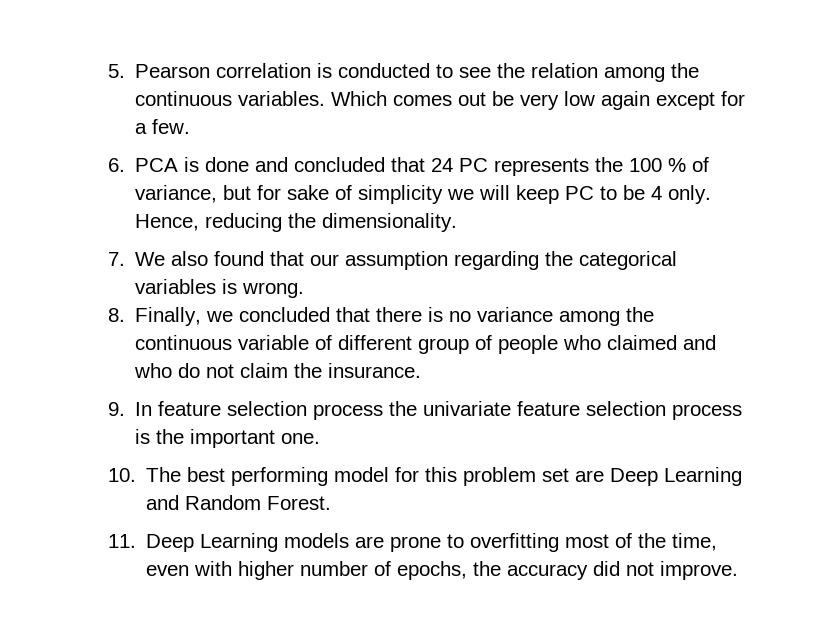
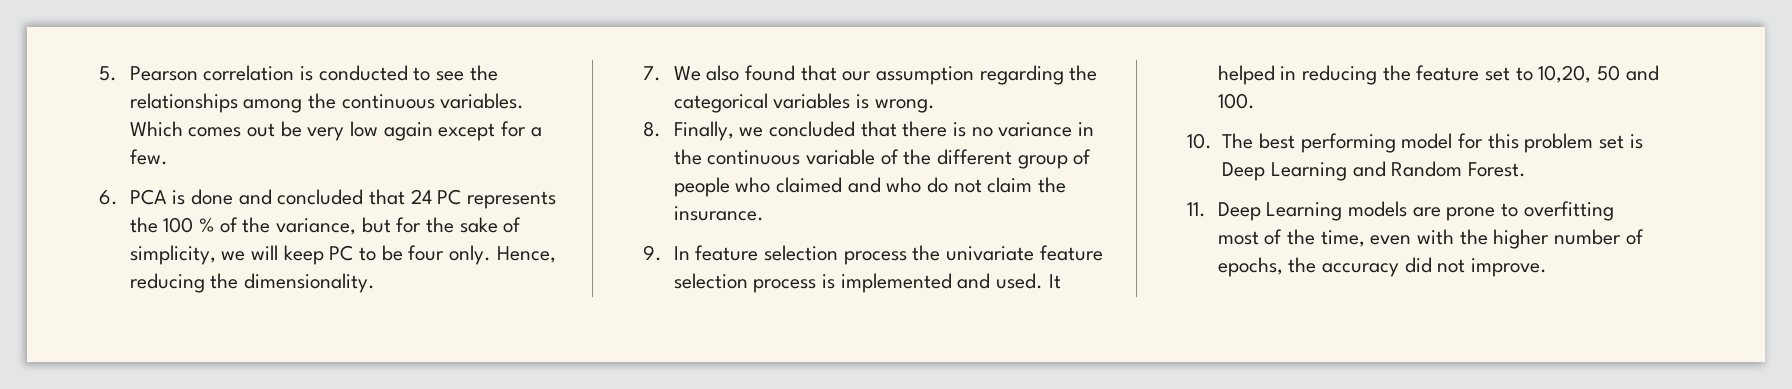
- 5. Pearson correlation is conducted to see the relation among the continuous variables.
+ 5. Pearson correlation is conducted to see the relationships among the continuous variables.
- 6. PCA is done and concluded that 24 PC represents the 100 % of variance, but for sake of simplicity we will keep PC to be 4 only.
+ 6. PCA is done and concluded that 24 PC represents the 100 % of the variance, but for the sake of simplicity, we will keep PC to be four only.
- 8. Finally, we concluded that there is no variance among the continuous variable of different group of people who claimed and who do not claim the insurance.
+ 8. Finally, we concluded that there is no variance in the continuous variable of the different group of people who claimed and who do not claim the insurance.
- 9. In feature selection process the univariate feature selection process is the important one.
+ 9. In feature selection process the univariate feature selection process is implemented and used. It helped in reducing the feature set to 10,20, 50 and 100.
- 10. The best performing model for this problem set are Deep Learning and Random Forest.
+ 10. The best performing model for this problem set is Deep Learning and Random Forest.
- 11. Deep Learning models are prone to overfitting most of the time, even with higher number of epochs, the accuracy did not improve.
+ 11. Deep Learning models are prone to overfitting most of the time, even with the higher number of epochs, the accuracy did not improve.

